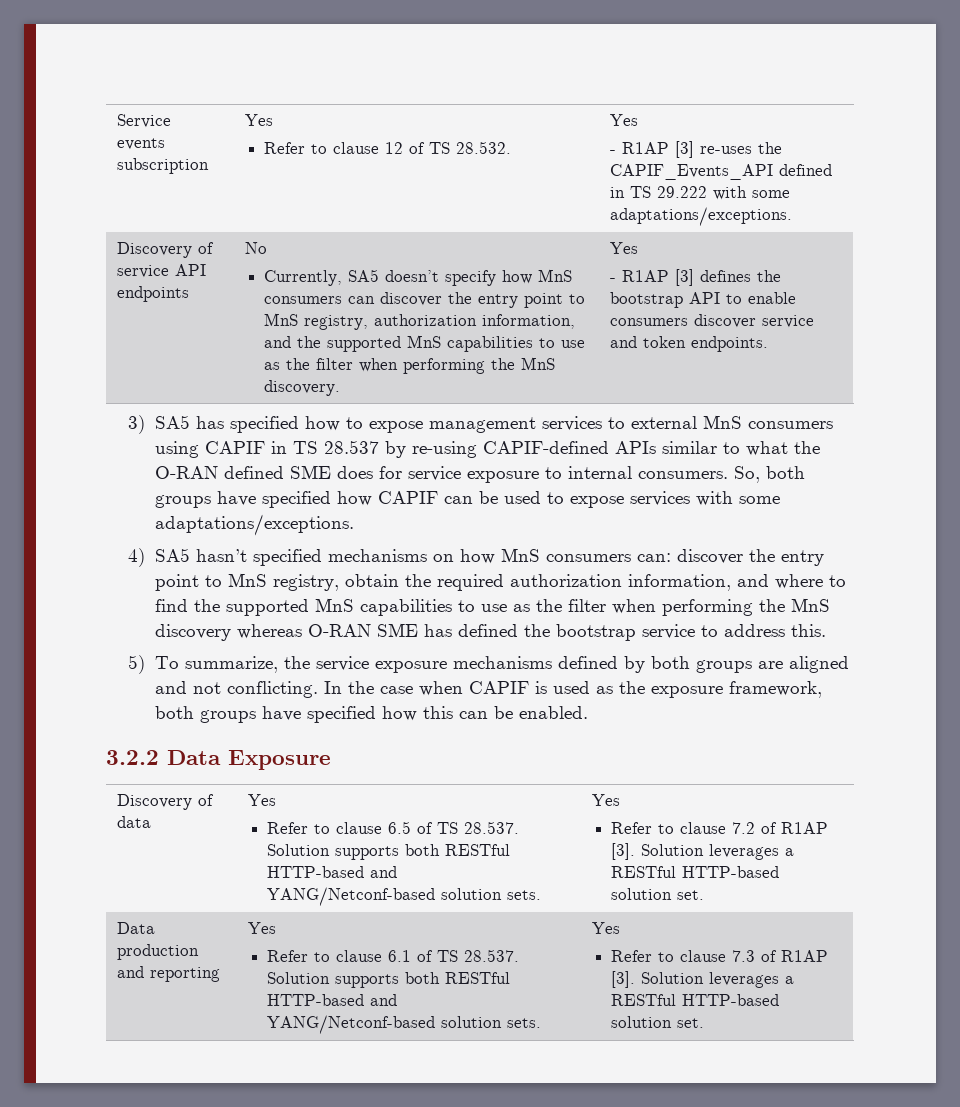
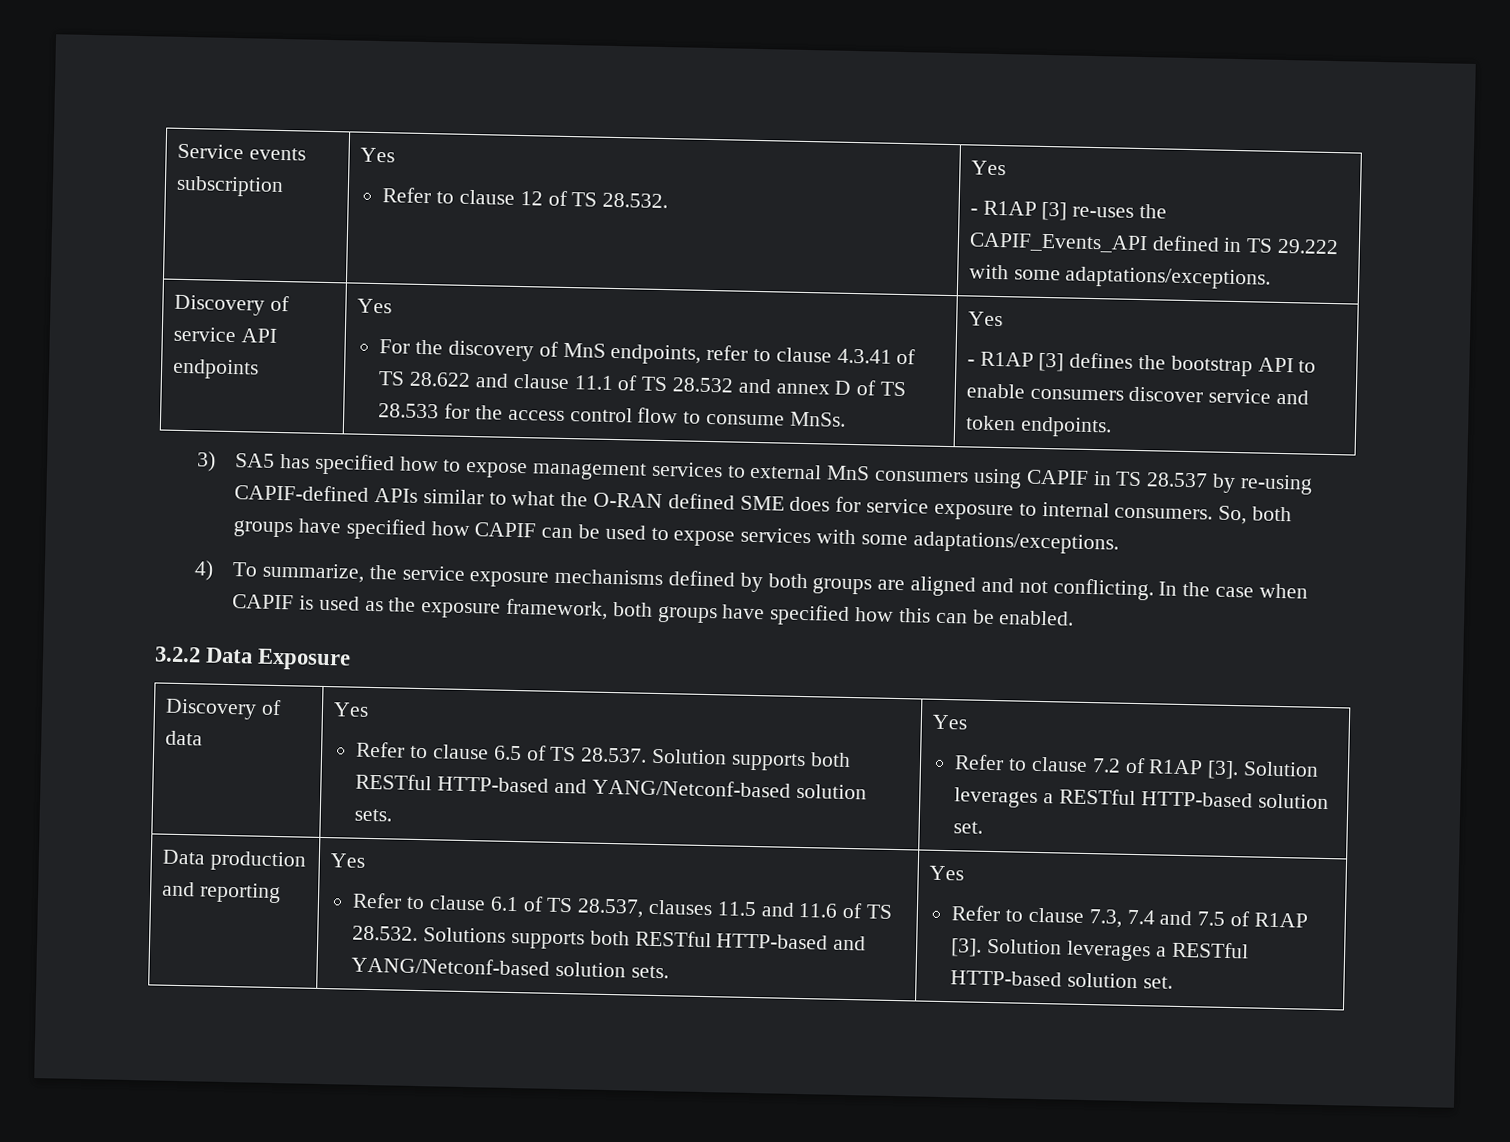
- Discovery of service API endpoints | No
- Currently, SA5 doesn’t specify how MnS consumers can discover the entry point to MnS registry, authorization information, and the supported MnS capabilities to use as the filter when performing the MnS discovery.
+ Discovery of service API endpoints | Yes
+ For the discovery of MnS endpoints, refer to clause 4.3.41 of TS 28.622 and clause 11.1 of TS 28.532 and annex D of TS 28.533 for the access control flow to consume MnSs.
- 4) SA5 hasn’t specified mechanisms on how MnS consumers can: discover the entry point to MnS registry, obtain the required authorization information, and where to find the supported MnS capabilities to use as the filter when performing the MnS discovery whereas O-RAN SME has defined the bootstrap service to address this.
- 5) To summarize, the service exposure mechanisms defined by both groups are aligned and not conflicting.
+ 4) To summarize, the service exposure mechanisms defined by both groups are aligned and not conflicting.
- Refer to clause 6.1 of TS 28.537. Solution supports both RESTful HTTP-based and YANG/Netconf-based solution sets.
+ Refer to clause 6.1 of TS 28.537, clauses 11.5 and 11.6 of TS 28.532. Solutions supports both RESTful HTTP-based and YANG/Netconf-based solution sets.
- Refer to clause 7.3 of R1AP [3].
+ Refer to clause 7.3, 7.4 and 7.5 of R1AP [3].

